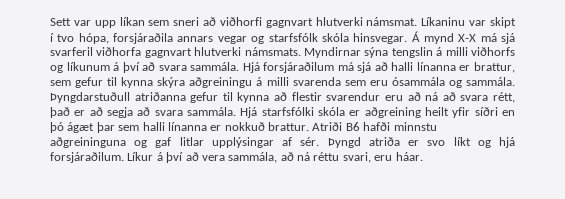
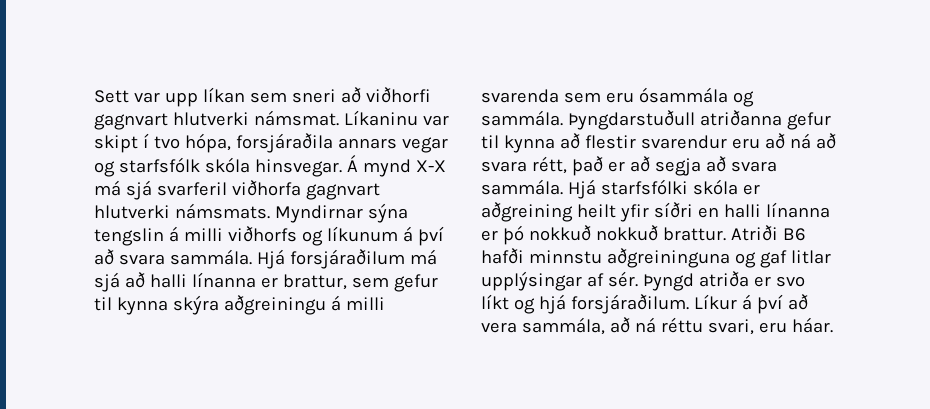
- Hjá starfsfólki skóla er aðgreining heilt yfir síðri en þó ágæt þar sem halli línanna er nokkuð brattur.
+ Hjá starfsfólki skóla er aðgreining heilt yfir síðri en halli línanna er þó nokkuð nokkuð brattur.

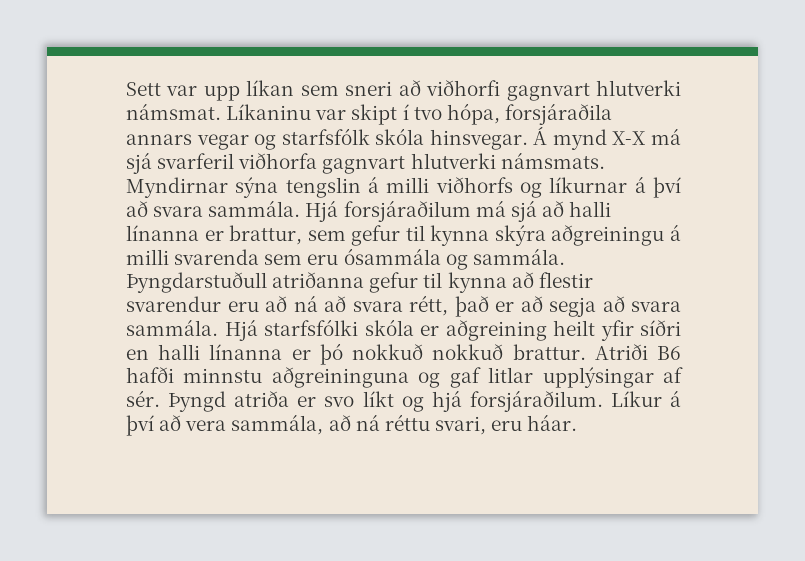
- Myndirnar sýna tengslin á milli viðhorfs og líkunum á því að svara sammála.
+ Myndirnar sýna tengslin á milli viðhorfs og líkurnar á því að svara sammála.

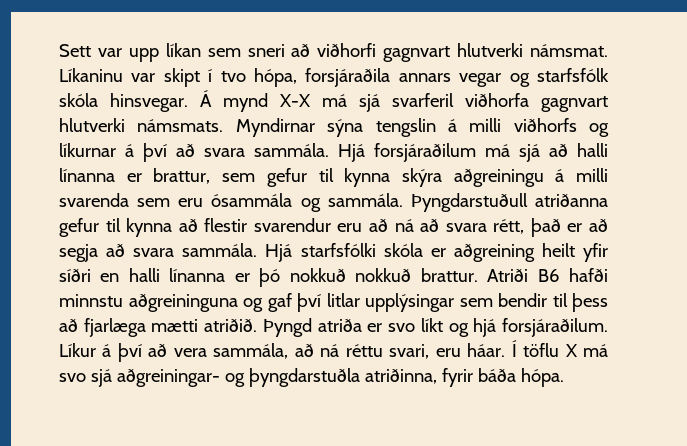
- Atriði B6 hafði minnstu aðgreininguna og gaf litlar upplýsingar af sér.
+ Atriði B6 hafði minnstu aðgreininguna og gaf því litlar upplýsingar sem bendir til þess að fjarlæga mætti atriðið.
+ Í töflu X má svo sjá aðgreiningar- og þyngdarstuðla atriðinna, fyrir báða hópa.

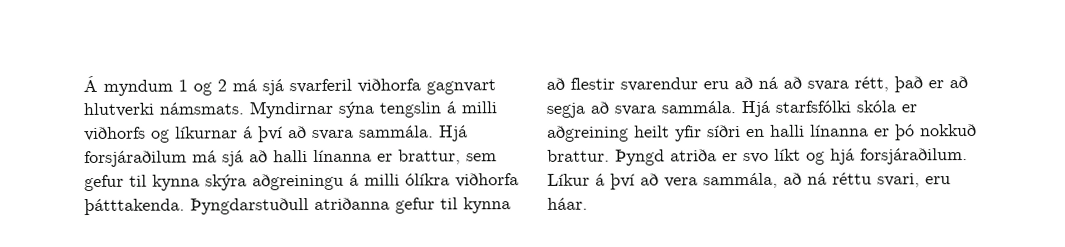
- Sett var upp líkan sem sneri að viðhorfi gagnvart hlutverki námsmat. Líkaninu var skipt í tvo hópa, forsjáraðila annars vegar og starfsfólk skóla hinsvegar. Á mynd X-X má sjá svarferil viðhorfa gagnvart hlutverki námsmats.
+ Á myndum 1 og 2 má sjá svarferil viðhorfa gagnvart hlutverki námsmats.
- Hjá forsjáraðilum má sjá að halli línanna er brattur, sem gefur til kynna skýra aðgreiningu á milli svarenda sem eru ósammála og sammála.
+ Hjá forsjáraðilum má sjá að halli línanna er brattur, sem gefur til kynna skýra aðgreiningu á milli ólíkra viðhorfa þátttakenda.
- Hjá starfsfólki skóla er aðgreining heilt yfir síðri en halli línanna er þó nokkuð nokkuð brattur. Atriði B6 hafði minnstu aðgreininguna og gaf því litlar upplýsingar sem bendir til þess að fjarlæga mætti atriðið.
+ Hjá starfsfólki skóla er aðgreining heilt yfir síðri en halli línanna er þó nokkuð brattur.
- Í töflu X má svo sjá aðgreiningar- og þyngdarstuðla atriðinna, fyrir báða hópa.

